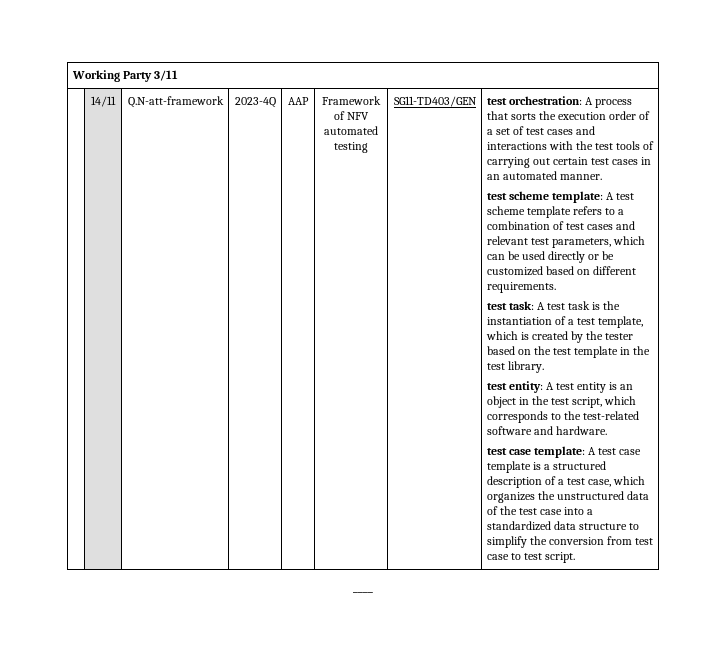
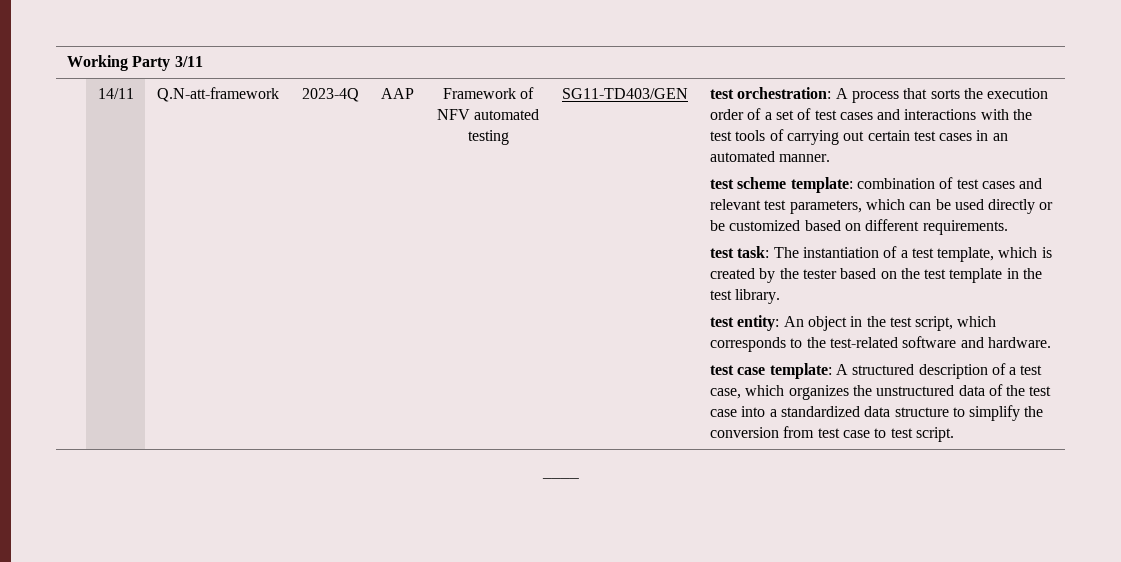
- test scheme template: A test scheme template refers to a combination of test cases and relevant test parameters, which can be used directly or be customized based on different requirements.
+ test scheme template: combination of test cases and relevant test parameters, which can be used directly or be customized based on different requirements.
- test task: A test task is the instantiation of a test template, which is created by the tester based on the test template in the test library.
+ test task: The instantiation of a test template, which is created by the tester based on the test template in the test library.
- test entity: A test entity is an object in the test script, which corresponds to the test-related software and hardware.
+ test entity: An object in the test script, which corresponds to the test-related software and hardware.
- test case template: A test case template is a structured description of a test case, which organizes the unstructured data of the test case into a standardized data structure to simplify the conversion from test case to test script.
+ test case template: A structured description of a test case, which organizes the unstructured data of the test case into a standardized data structure to simplify the conversion from test case to test script.

